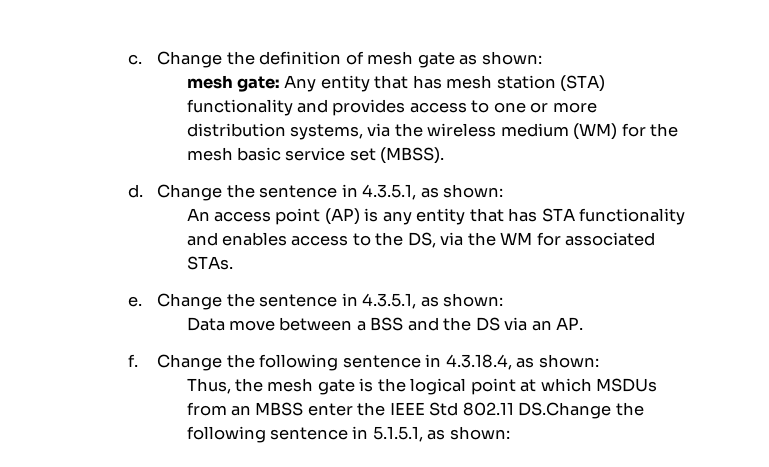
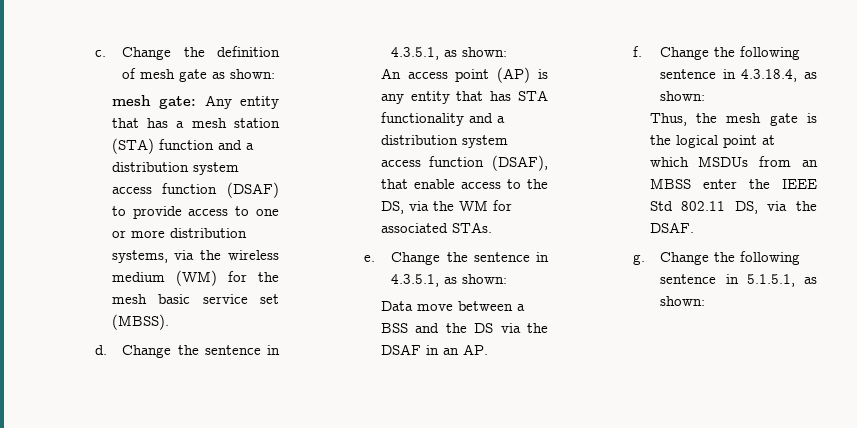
- mesh gate: Any entity that has mesh station (STA) functionality and provides access to one or more distribution systems, via the wireless medium (WM) for the mesh basic service set (MBSS).
+ mesh gate: Any entity that has a mesh station (STA) function and a distribution system access function (DSAF) to provide access to one or more distribution systems, via the wireless medium (WM) for the mesh basic service set (MBSS).
- An access point (AP) is any entity that has STA functionality and enables access to the DS, via the WM for associated STAs.
+ An access point (AP) is any entity that has STA functionality and a distribution system access function (DSAF), that enable access to the DS, via the WM for associated STAs.
- Data move between a BSS and the DS via an AP.
+ Data move between a BSS and the DS via the DSAF in an AP.
- Thus, the mesh gate is the logical point at which MSDUs from an MBSS enter the IEEE Std 802.11 DS.Change the following sentence in 5.1.5.1, as shown:
+ Thus, the mesh gate is the logical point at which MSDUs from an MBSS enter the IEEE Std 802.11 DS, via the DSAF.
+ g. Change the following sentence in 5.1.5.1, as shown:

